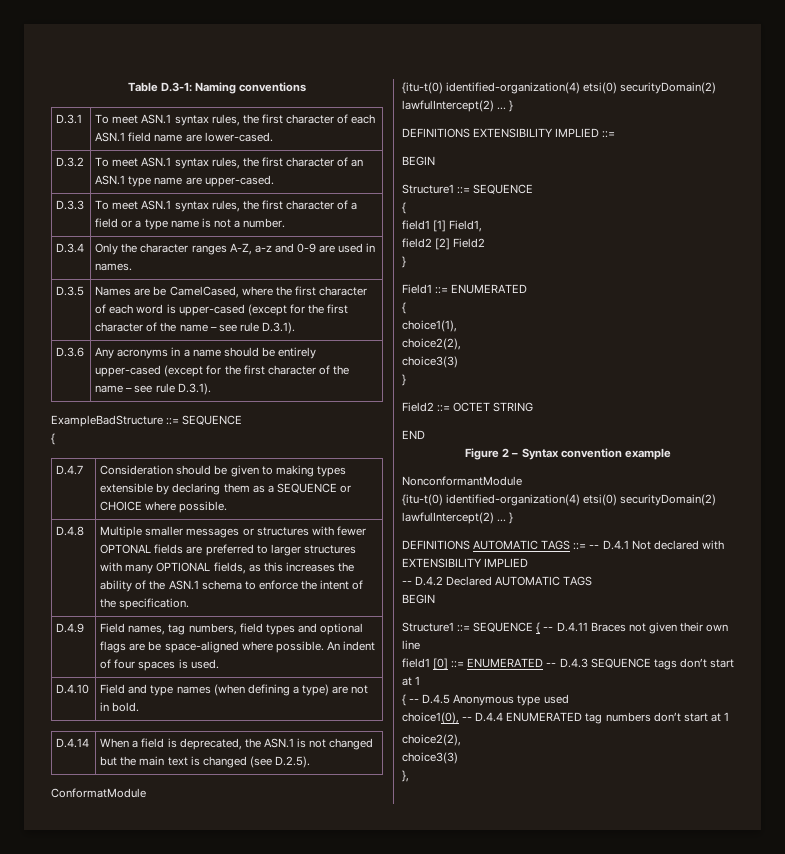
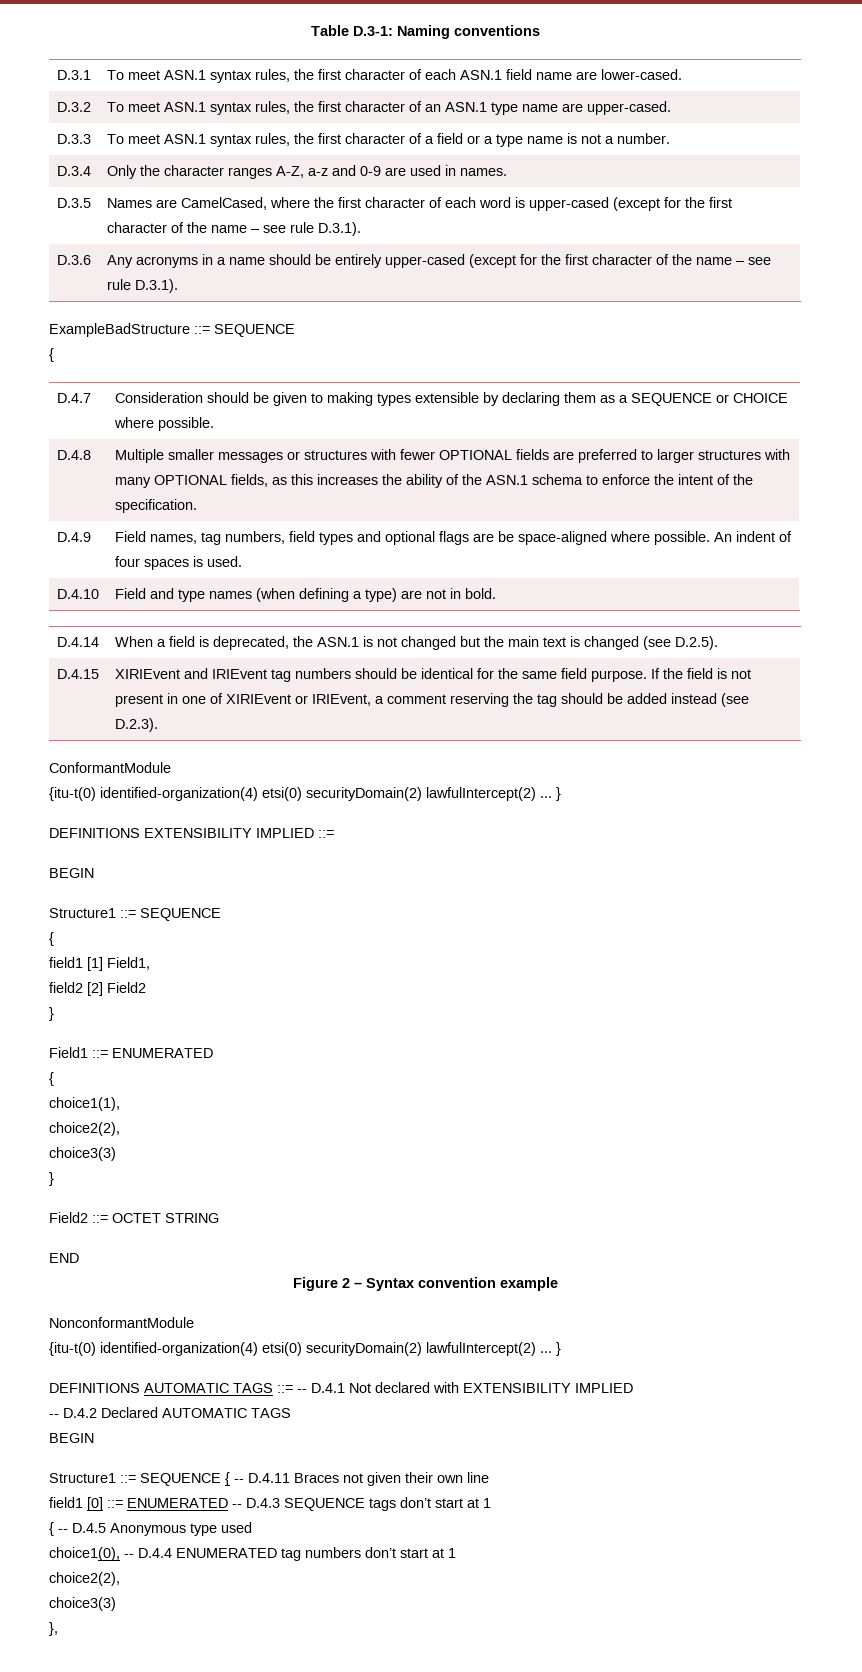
- D.3.5 | Names are be CamelCased, where the first character of each word is upper-cased (except for the first character of the name – see rule D.3.1).
+ D.3.5 | Names are CamelCased, where the first character of each word is upper-cased (except for the first character of the name – see rule D.3.1).
- D.4.8 | Multiple smaller messages or structures with fewer OPTONAL fields are preferred to larger structures with many OPTIONAL fields, as this increases the ability of the ASN.1 schema to enforce the intent of the specification.
+ D.4.8 | Multiple smaller messages or structures with fewer OPTIONAL fields are preferred to larger structures with many OPTIONAL fields, as this increases the ability of the ASN.1 schema to enforce the intent of the specification.
- ConformatModule
+ D.4.15 | XIRIEvent and IRIEvent tag numbers should be identical for the same field purpose. If the field is not present in one of XIRIEvent or IRIEvent, a comment reserving the tag should be added instead (see D.2.3).
+ ConformantModule

